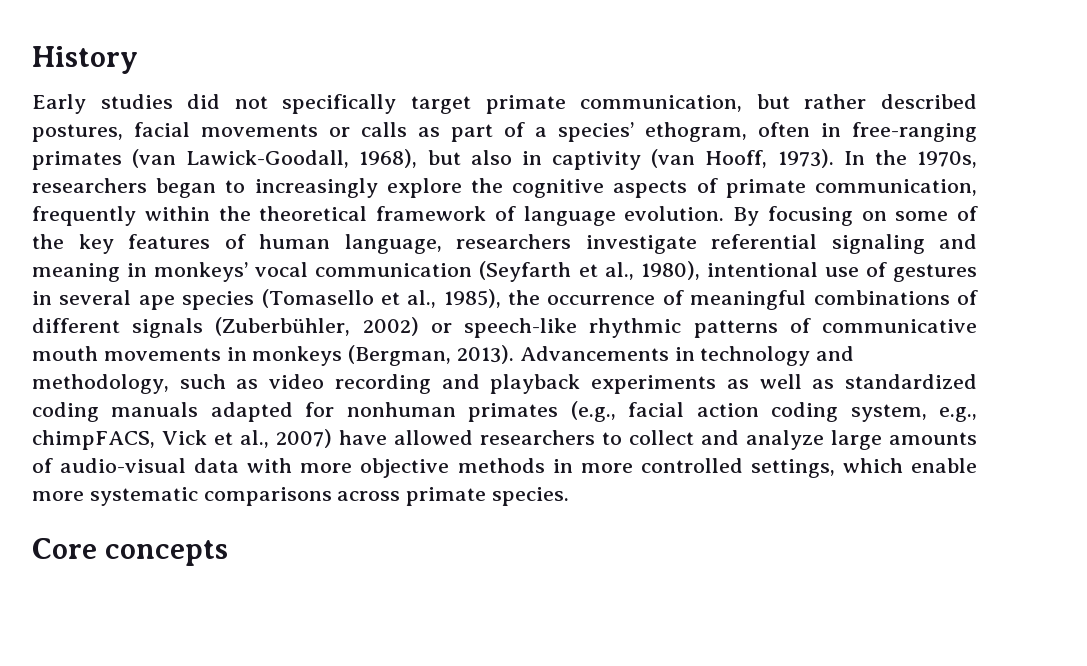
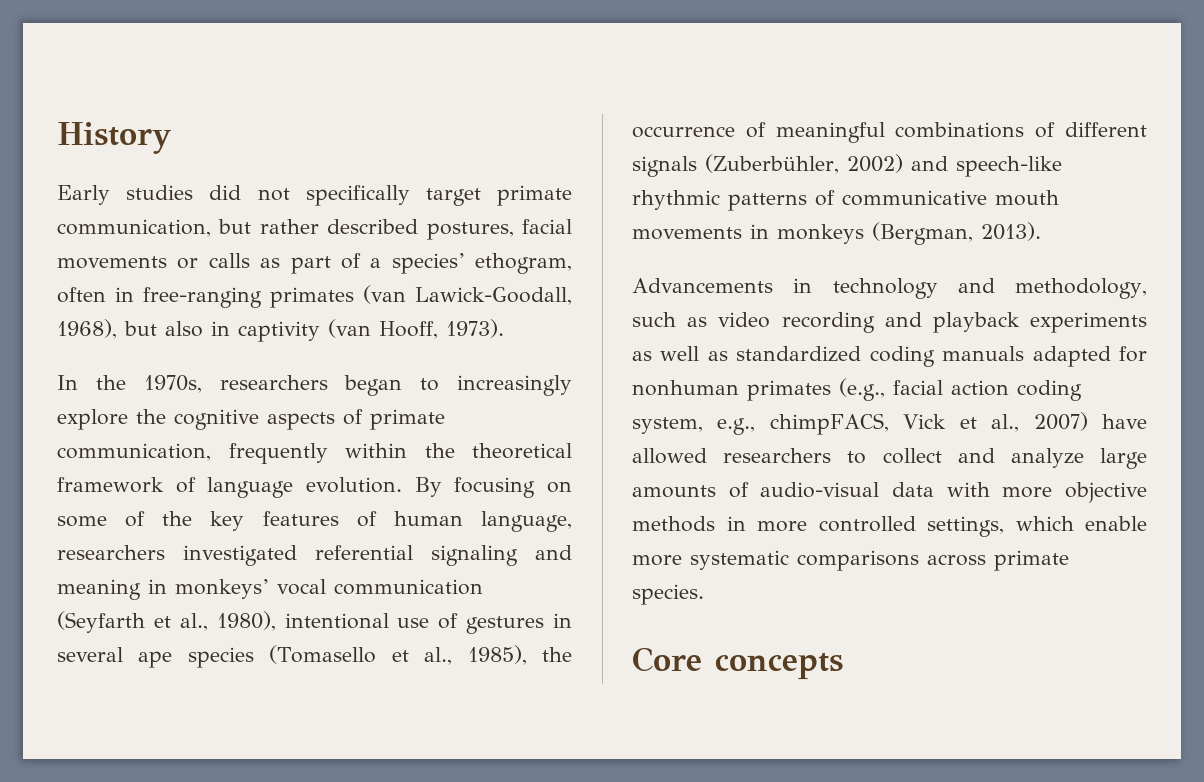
- Early studies did not specifically target primate communication, but rather described postures, facial movements or calls as part of a species’ ethogram, often in free-ranging primates (van Lawick-Goodall, 1968), but also in captivity (van Hooff, 1973). In the 1970s, researchers began to increasingly explore the cognitive aspects of primate communication, frequently within the theoretical framework of language evolution.
+ Early studies did not specifically target primate communication, but rather described postures, facial movements or calls as part of a species’ ethogram, often in free-ranging primates (van Lawick-Goodall, 1968), but also in captivity (van Hooff, 1973).
+ In the 1970s, researchers began to increasingly explore the cognitive aspects of primate communication, frequently within the theoretical framework of language evolution.
- By focusing on some of the key features of human language, researchers investigate referential signaling and meaning in monkeys’ vocal communication (Seyfarth et al., 1980), intentional use of gestures in several ape species (Tomasello et al., 1985), the occurrence of meaningful combinations of different signals (Zuberbühler, 2002) or speech-like rhythmic patterns of communicative mouth movements in monkeys (Bergman, 2013). Advancements in technology and methodology, such as video recording and playback experiments as well as standardized coding manuals adapted for nonhuman primates (e.g., facial action coding system, e.g., chimpFACS, Vick et al., 2007) have allowed researchers to collect and analyze large amounts of audio-visual data with more objective methods in more controlled settings, which enable more systematic comparisons across primate species.
+ By focusing on some of the key features of human language, researchers investigated referential signaling and meaning in monkeys’ vocal communication (Seyfarth et al., 1980), intentional use of gestures in several ape species (Tomasello et al., 1985), the occurrence of meaningful combinations of different signals (Zuberbühler, 2002) and speech-like rhythmic patterns of communicative mouth movements in monkeys (Bergman, 2013).
+ Advancements in technology and methodology, such as video recording and playback experiments as well as standardized coding manuals adapted for nonhuman primates (e.g., facial action coding system, e.g., chimpFACS, Vick et al., 2007) have allowed researchers to collect and analyze large amounts of audio-visual data with more objective methods in more controlled settings, which enable more systematic comparisons across primate species.

